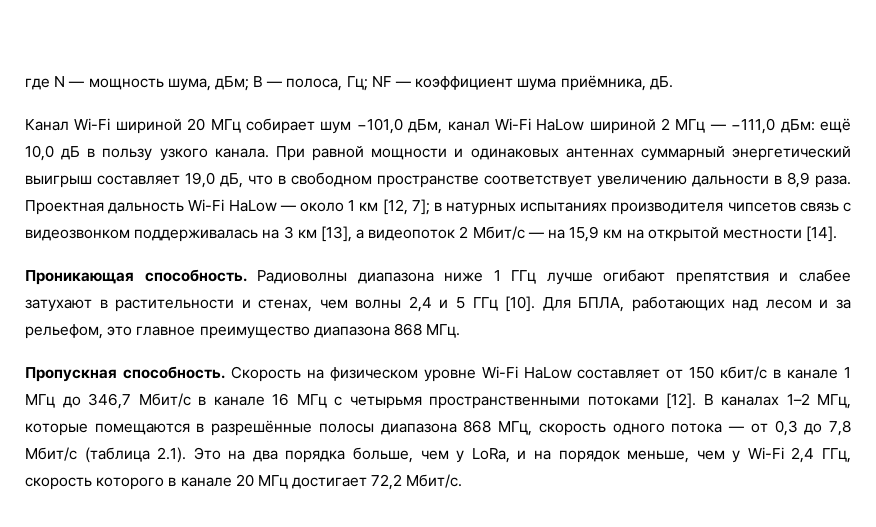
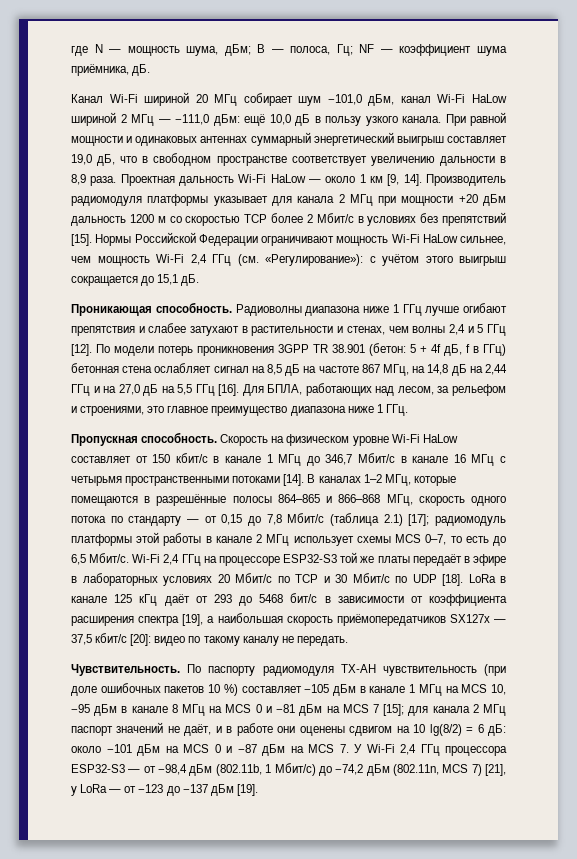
- Проектная дальность Wi-Fi HaLow — около 1 км [12, 7]; в натурных испытаниях производителя чипсетов связь с видеозвонком поддерживалась на 3 км [13], а видеопоток 2 Мбит/с — на 15,9 км на открытой местности [14].
+ Проектная дальность Wi-Fi HaLow — около 1 км [9, 14]. Производитель радиомодуля платформы указывает для канала 2 МГц при мощности +20 дБм дальность 1200 м со скоростью TCP более 2 Мбит/с в условиях без препятствий [15]. Нормы Российской Федерации ограничивают мощность Wi-Fi HaLow сильнее, чем мощность Wi-Fi 2,4 ГГц (см. «Регулирование»): с учётом этого выигрыш сокращается до 15,1 дБ.
- Радиоволны диапазона ниже 1 ГГц лучше огибают препятствия и слабее затухают в растительности и стенах, чем волны 2,4 и 5 ГГц [10]. Для БПЛА, работающих над лесом и за рельефом, это главное преимущество диапазона 868 МГц.
+ Радиоволны диапазона ниже 1 ГГц лучше огибают препятствия и слабее затухают в растительности и стенах, чем волны 2,4 и 5 ГГц [12]. По модели потерь проникновения 3GPP TR 38.901 (бетон: 5 + 4f дБ, f в ГГц) бетонная стена ослабляет сигнал на 8,5 дБ на частоте 867 МГц, на 14,8 дБ на 2,44 ГГц и на 27,0 дБ на 5,5 ГГц [16]. Для БПЛА, работающих над лесом, за рельефом и строениями, это главное преимущество диапазона ниже 1 ГГц.
- Скорость на физическом уровне Wi-Fi HaLow составляет от 150 кбит/с в канале 1 МГц до 346,7 Мбит/с в канале 16 МГц с четырьмя пространственными потоками [12].
+ Скорость на физическом уровне Wi-Fi HaLow составляет от 150 кбит/с в канале 1 МГц до 346,7 Мбит/с в канале 16 МГц с четырьмя пространственными потоками [14].
- В каналах 1–2 МГц, которые помещаются в разрешённые полосы диапазона 868 МГц, скорость одного потока — от 0,3 до 7,8 Мбит/с (таблица 2.1). Это на два порядка больше, чем у LoRa, и на порядок меньше, чем у Wi-Fi 2,4 ГГц, скорость которого в канале 20 МГц достигает 72,2 Мбит/с.
+ В каналах 1–2 МГц, которые помещаются в разрешённые полосы 864–865 и 866–868 МГц, скорость одного потока по стандарту — от 0,15 до 7,8 Мбит/с (таблица 2.1) [17]; радиомодуль платформы этой работы в канале 2 МГц использует схемы MCS 0–7, то есть до 6,5 Мбит/с. Wi-Fi 2,4 ГГц на процессоре ESP32-S3 той же платы передаёт в эфире в лабораторных условиях 20 Мбит/с по TCP и 30 Мбит/с по UDP [18]. LoRa в канале 125 кГц даёт от 293 до 5468 бит/с в зависимости от коэффициента расширения спектра [19], а наибольшая скорость приёмопередатчиков SX127x — 37,5 кбит/с [20]: видео по такому каналу не передать.
+ Чувствительность. По паспорту радиомодуля TX-AH чувствительность (при доле ошибочных пакетов 10 %) составляет −105 дБм в канале 1 МГц на MCS 10, −95 дБм в канале 8 МГц на MCS 0 и −81 дБм на MCS 7 [15]; для канала 2 МГц паспорт значений не даёт, и в работе они оценены сдвигом на 10 lg(8/2) = 6 дБ: около −101 дБм на MCS 0 и −87 дБм на MCS 7. У Wi-Fi 2,4 ГГц процессора ESP32-S3 — от −98,4 дБм (802.11b, 1 Мбит/с) до −74,2 дБм (802.11n, MCS 7) [21], у LoRa — от −123 до −137 дБм [19].

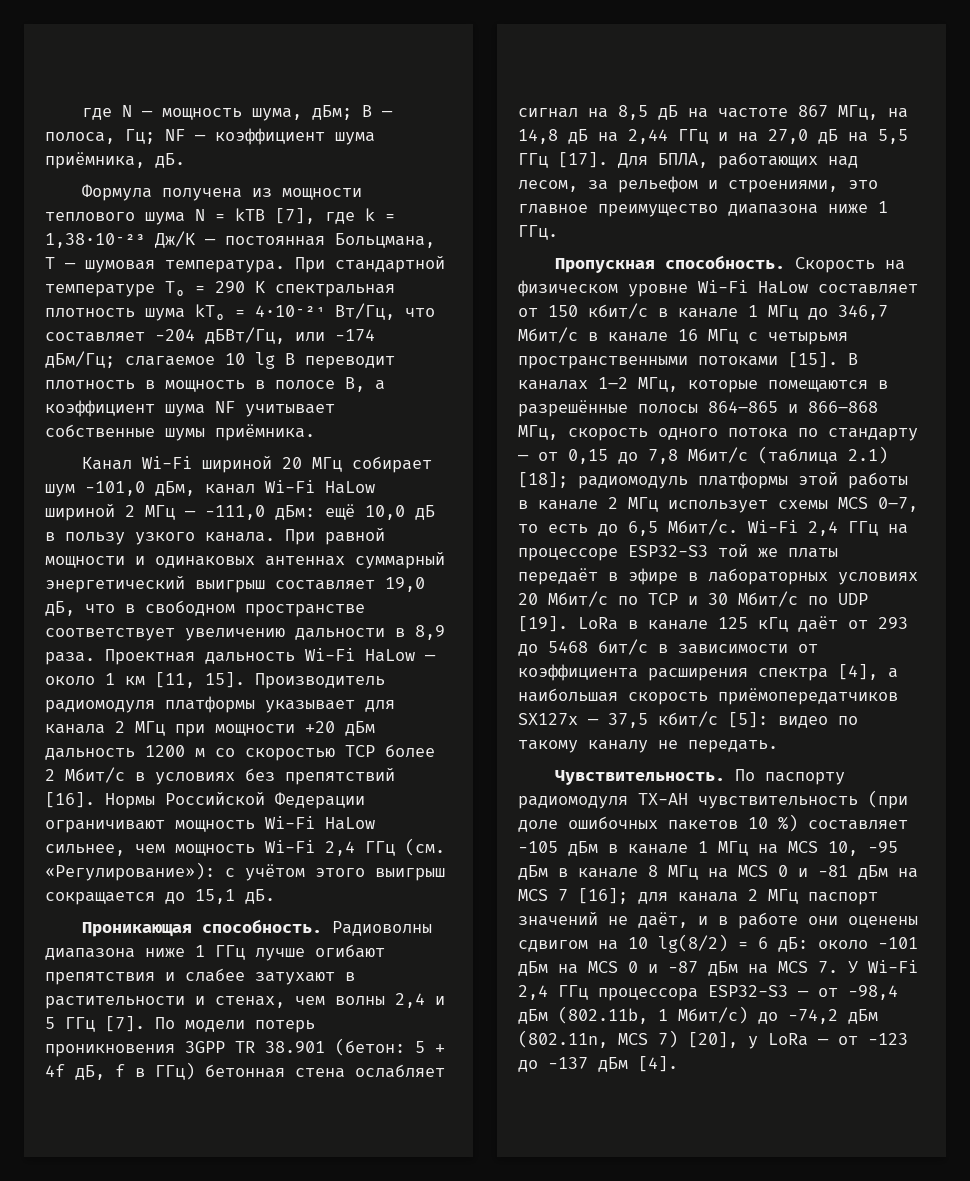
+ Формула получена из мощности теплового шума N = kTB [7], где k = 1,38·10⁻²³ Дж/К — постоянная Больцмана, T — шумовая температура. При стандартной температуре T₀ = 290 К спектральная плотность шума kT₀ = 4·10⁻²¹ Вт/Гц, что составляет −204 дБВт/Гц, или −174 дБм/Гц; слагаемое 10 lg B переводит плотность в мощность в полосе B, а коэффициент шума NF учитывает собственные шумы приёмника.
- Проектная дальность Wi-Fi HaLow — около 1 км [9, 14].
+ Проектная дальность Wi-Fi HaLow — около 1 км [11, 15].
- Производитель радиомодуля платформы указывает для канала 2 МГц при мощности +20 дБм дальность 1200 м со скоростью TCP более 2 Мбит/с в условиях без препятствий [15].
+ Производитель радиомодуля платформы указывает для канала 2 МГц при мощности +20 дБм дальность 1200 м со скоростью TCP более 2 Мбит/с в условиях без препятствий [16].
- Радиоволны диапазона ниже 1 ГГц лучше огибают препятствия и слабее затухают в растительности и стенах, чем волны 2,4 и 5 ГГц [12].
+ Радиоволны диапазона ниже 1 ГГц лучше огибают препятствия и слабее затухают в растительности и стенах, чем волны 2,4 и 5 ГГц [7].
- По модели потерь проникновения 3GPP TR 38.901 (бетон: 5 + 4f дБ, f в ГГц) бетонная стена ослабляет сигнал на 8,5 дБ на частоте 867 МГц, на 14,8 дБ на 2,44 ГГц и на 27,0 дБ на 5,5 ГГц [16].
+ По модели потерь проникновения 3GPP TR 38.901 (бетон: 5 + 4f дБ, f в ГГц) бетонная стена ослабляет сигнал на 8,5 дБ на частоте 867 МГц, на 14,8 дБ на 2,44 ГГц и на 27,0 дБ на 5,5 ГГц [17].
- Скорость на физическом уровне Wi-Fi HaLow составляет от 150 кбит/с в канале 1 МГц до 346,7 Мбит/с в канале 16 МГц с четырьмя пространственными потоками [14].
+ Скорость на физическом уровне Wi-Fi HaLow составляет от 150 кбит/с в канале 1 МГц до 346,7 Мбит/с в канале 16 МГц с четырьмя пространственными потоками [15].
- В каналах 1–2 МГц, которые помещаются в разрешённые полосы 864–865 и 866–868 МГц, скорость одного потока по стандарту — от 0,15 до 7,8 Мбит/с (таблица 2.1) [17]; радиомодуль платформы этой работы в канале 2 МГц использует схемы MCS 0–7, то есть до 6,5 Мбит/с.
+ В каналах 1–2 МГц, которые помещаются в разрешённые полосы 864–865 и 866–868 МГц, скорость одного потока по стандарту — от 0,15 до 7,8 Мбит/с (таблица 2.1) [18]; радиомодуль платформы этой работы в канале 2 МГц использует схемы MCS 0–7, то есть до 6,5 Мбит/с.
- Wi-Fi 2,4 ГГц на процессоре ESP32-S3 той же платы передаёт в эфире в лабораторных условиях 20 Мбит/с по TCP и 30 Мбит/с по UDP [18].
+ Wi-Fi 2,4 ГГц на процессоре ESP32-S3 той же платы передаёт в эфире в лабораторных условиях 20 Мбит/с по TCP и 30 Мбит/с по UDP [19].
- LoRa в канале 125 кГц даёт от 293 до 5468 бит/с в зависимости от коэффициента расширения спектра [19], а наибольшая скорость приёмопередатчиков SX127x — 37,5 кбит/с [20]: видео по такому каналу не передать.
+ LoRa в канале 125 кГц даёт от 293 до 5468 бит/с в зависимости от коэффициента расширения спектра [4], а наибольшая скорость приёмопередатчиков SX127x — 37,5 кбит/с [5]: видео по такому каналу не передать.
- По паспорту радиомодуля TX-AH чувствительность (при доле ошибочных пакетов 10 %) составляет −105 дБм в канале 1 МГц на MCS 10, −95 дБм в канале 8 МГц на MCS 0 и −81 дБм на MCS 7 [15];
+ По паспорту радиомодуля TX-AH чувствительность (при доле ошибочных пакетов 10 %) составляет −105 дБм в канале 1 МГц на MCS 10, −95 дБм в канале 8 МГц на MCS 0 и −81 дБм на MCS 7 [16];
- около −101 дБм на MCS 0 и −87 дБм на MCS 7. У Wi-Fi 2,4 ГГц процессора ESP32-S3 — от −98,4 дБм (802.11b, 1 Мбит/с) до −74,2 дБм (802.11n, MCS 7) [21], у LoRa — от −123 до −137 дБм [19].
+ около −101 дБм на MCS 0 и −87 дБм на MCS 7. У Wi-Fi 2,4 ГГц процессора ESP32-S3 — от −98,4 дБм (802.11b, 1 Мбит/с) до −74,2 дБм (802.11n, MCS 7) [20], у LoRa — от −123 до −137 дБм [4].

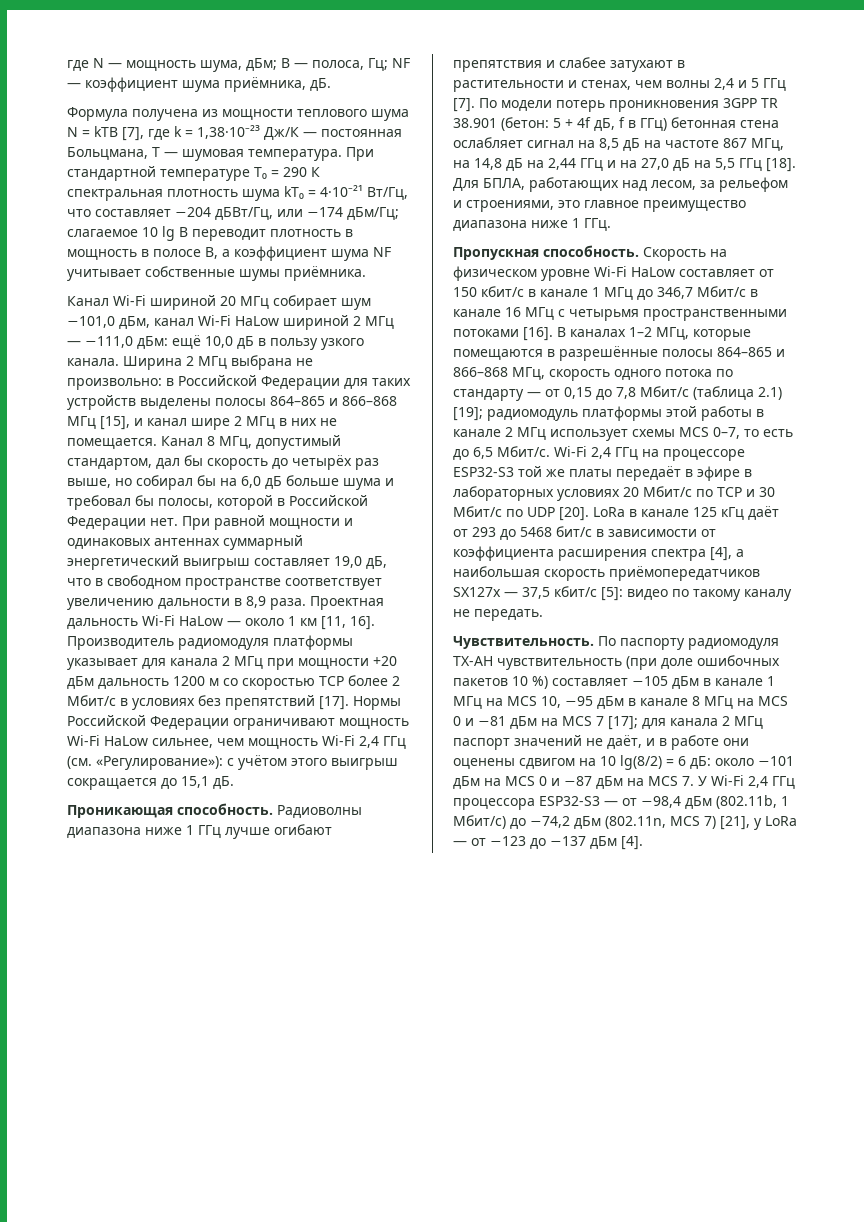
+ Ширина 2 МГц выбрана не произвольно: в Российской Федерации для таких устройств выделены полосы 864–865 и 866–868 МГц [15], и канал шире 2 МГц в них не помещается. Канал 8 МГц, допустимый стандартом, дал бы скорость до четырёх раз выше, но собирал бы на 6,0 дБ больше шума и требовал бы полосы, которой в Российской Федерации нет.
- Проектная дальность Wi-Fi HaLow — около 1 км [11, 15].
+ Проектная дальность Wi-Fi HaLow — около 1 км [11, 16].
- Производитель радиомодуля платформы указывает для канала 2 МГц при мощности +20 дБм дальность 1200 м со скоростью TCP более 2 Мбит/с в условиях без препятствий [16].
+ Производитель радиомодуля платформы указывает для канала 2 МГц при мощности +20 дБм дальность 1200 м со скоростью TCP более 2 Мбит/с в условиях без препятствий [17].
- По модели потерь проникновения 3GPP TR 38.901 (бетон: 5 + 4f дБ, f в ГГц) бетонная стена ослабляет сигнал на 8,5 дБ на частоте 867 МГц, на 14,8 дБ на 2,44 ГГц и на 27,0 дБ на 5,5 ГГц [17].
+ По модели потерь проникновения 3GPP TR 38.901 (бетон: 5 + 4f дБ, f в ГГц) бетонная стена ослабляет сигнал на 8,5 дБ на частоте 867 МГц, на 14,8 дБ на 2,44 ГГц и на 27,0 дБ на 5,5 ГГц [18].
- Скорость на физическом уровне Wi-Fi HaLow составляет от 150 кбит/с в канале 1 МГц до 346,7 Мбит/с в канале 16 МГц с четырьмя пространственными потоками [15].
+ Скорость на физическом уровне Wi-Fi HaLow составляет от 150 кбит/с в канале 1 МГц до 346,7 Мбит/с в канале 16 МГц с четырьмя пространственными потоками [16].
- В каналах 1–2 МГц, которые помещаются в разрешённые полосы 864–865 и 866–868 МГц, скорость одного потока по стандарту — от 0,15 до 7,8 Мбит/с (таблица 2.1) [18]; радиомодуль платформы этой работы в канале 2 МГц использует схемы MCS 0–7, то есть до 6,5 Мбит/с.
+ В каналах 1–2 МГц, которые помещаются в разрешённые полосы 864–865 и 866–868 МГц, скорость одного потока по стандарту — от 0,15 до 7,8 Мбит/с (таблица 2.1) [19]; радиомодуль платформы этой работы в канале 2 МГц использует схемы MCS 0–7, то есть до 6,5 Мбит/с.
- Wi-Fi 2,4 ГГц на процессоре ESP32-S3 той же платы передаёт в эфире в лабораторных условиях 20 Мбит/с по TCP и 30 Мбит/с по UDP [19].
+ Wi-Fi 2,4 ГГц на процессоре ESP32-S3 той же платы передаёт в эфире в лабораторных условиях 20 Мбит/с по TCP и 30 Мбит/с по UDP [20].
- По паспорту радиомодуля TX-AH чувствительность (при доле ошибочных пакетов 10 %) составляет −105 дБм в канале 1 МГц на MCS 10, −95 дБм в канале 8 МГц на MCS 0 и −81 дБм на MCS 7 [16];
+ По паспорту радиомодуля TX-AH чувствительность (при доле ошибочных пакетов 10 %) составляет −105 дБм в канале 1 МГц на MCS 10, −95 дБм в канале 8 МГц на MCS 0 и −81 дБм на MCS 7 [17];
- около −101 дБм на MCS 0 и −87 дБм на MCS 7. У Wi-Fi 2,4 ГГц процессора ESP32-S3 — от −98,4 дБм (802.11b, 1 Мбит/с) до −74,2 дБм (802.11n, MCS 7) [20], у LoRa — от −123 до −137 дБм [4].
+ около −101 дБм на MCS 0 и −87 дБм на MCS 7. У Wi-Fi 2,4 ГГц процессора ESP32-S3 — от −98,4 дБм (802.11b, 1 Мбит/с) до −74,2 дБм (802.11n, MCS 7) [21], у LoRa — от −123 до −137 дБм [4].

